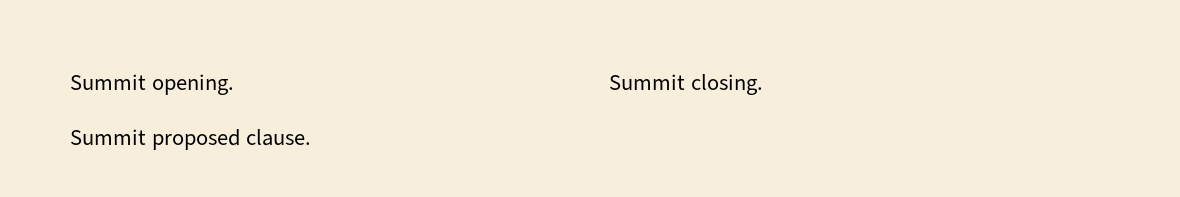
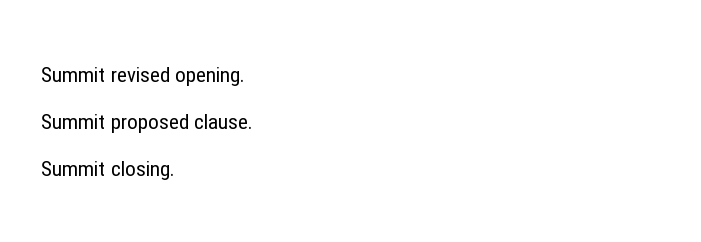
- Summit opening.
+ Summit revised opening.

